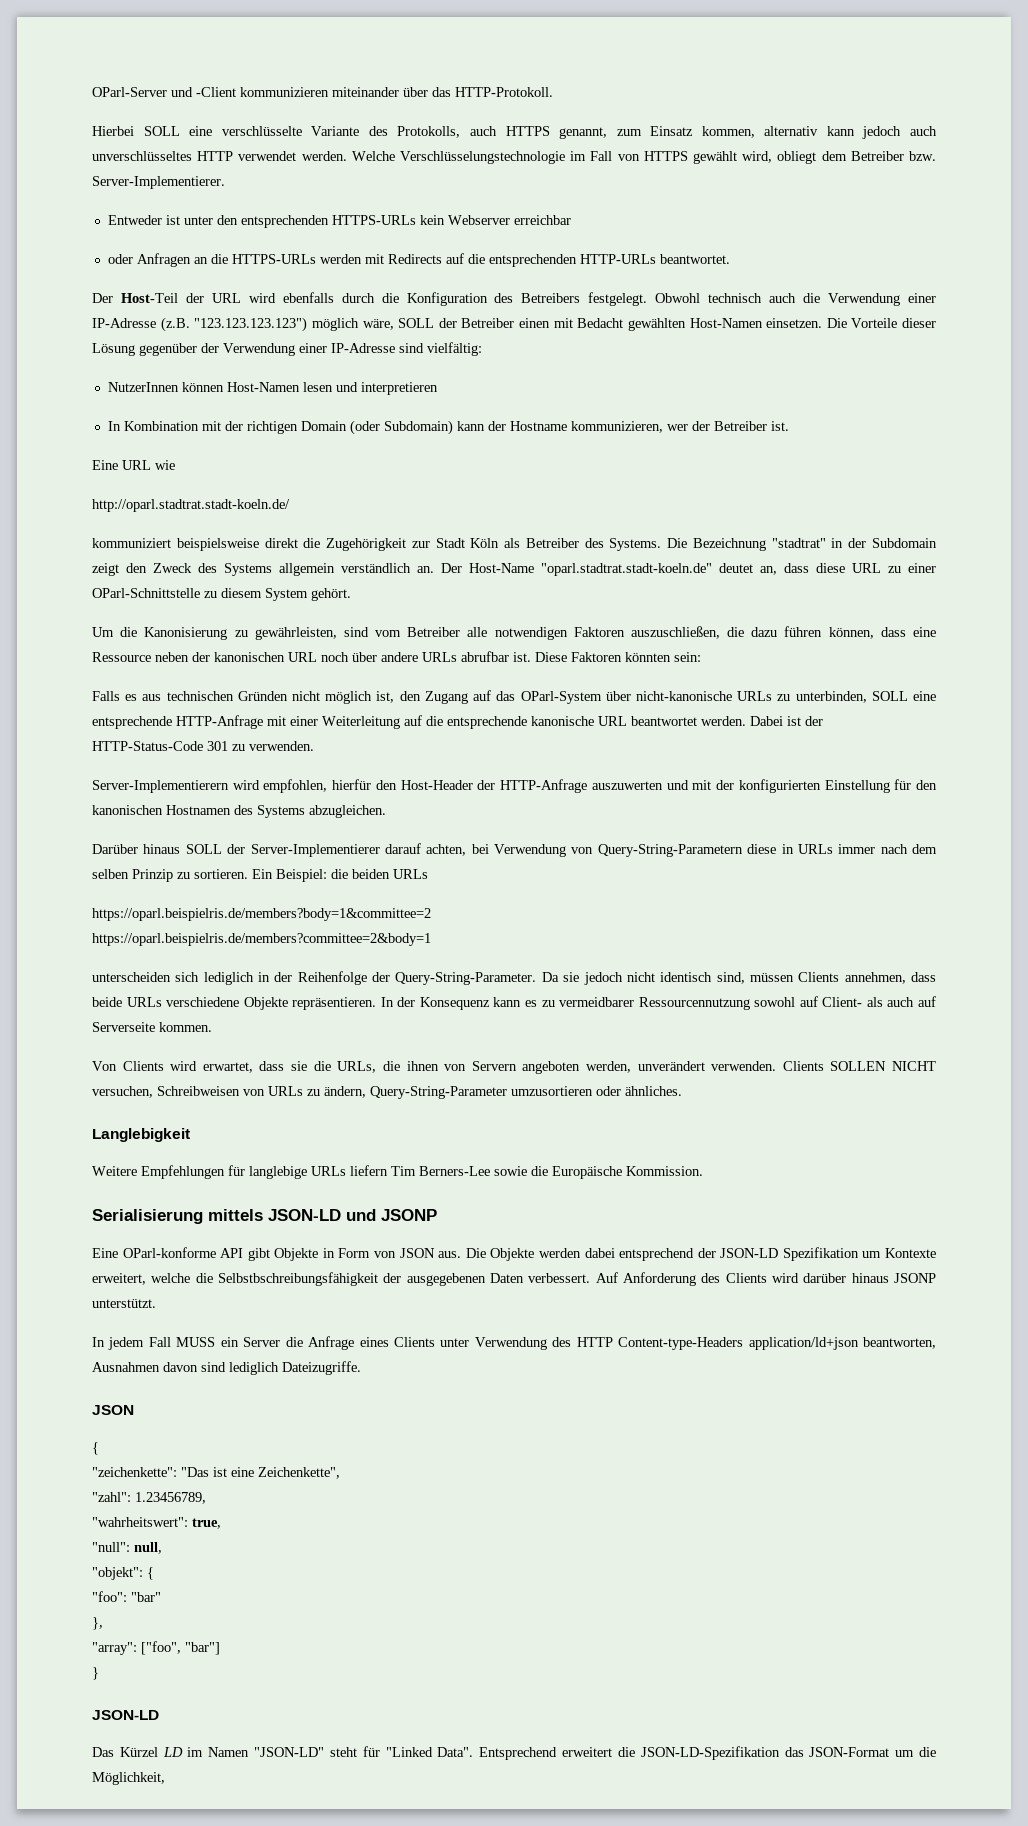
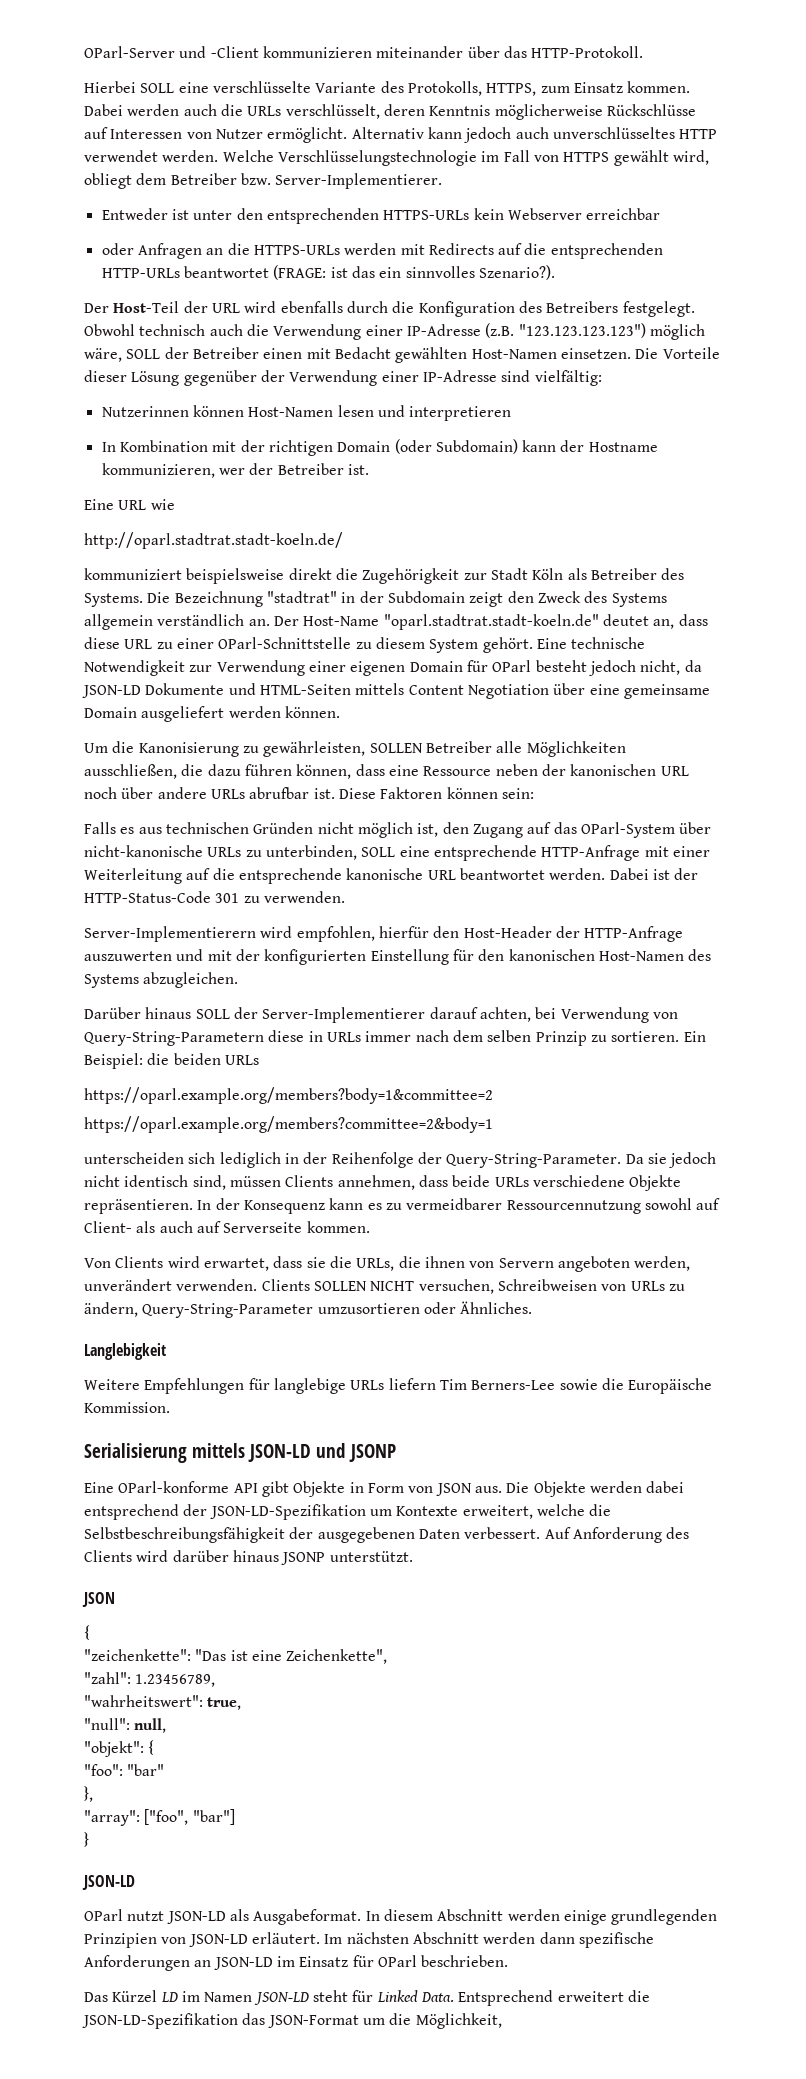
- Hierbei SOLL eine verschlüsselte Variante des Protokolls, auch HTTPS genannt, zum Einsatz kommen, alternativ kann jedoch auch unverschlüsseltes HTTP verwendet werden.
+ Hierbei SOLL eine verschlüsselte Variante des Protokolls, HTTPS, zum Einsatz kommen. Dabei werden auch die URLs verschlüsselt, deren Kenntnis möglicherweise Rückschlüsse auf Interessen von Nutzer ermöglicht. Alternativ kann jedoch auch unverschlüsseltes HTTP verwendet werden.
- oder Anfragen an die HTTPS-URLs werden mit Redirects auf die entsprechenden HTTP-URLs beantwortet.
+ oder Anfragen an die HTTPS-URLs werden mit Redirects auf die entsprechenden HTTP-URLs beantwortet (FRAGE: ist das ein sinnvolles Szenario?).
- NutzerInnen können Host-Namen lesen und interpretieren
+ Nutzerinnen können Host-Namen lesen und interpretieren
+ Eine technische Notwendigkeit zur Verwendung einer eigenen Domain für OParl besteht jedoch nicht, da JSON-LD Dokumente und HTML-Seiten mittels Content Negotiation über eine gemeinsame Domain ausgeliefert werden können.
- Um die Kanonisierung zu gewährleisten, sind vom Betreiber alle notwendigen Faktoren auszuschließen, die dazu führen können, dass eine Ressource neben der kanonischen URL noch über andere URLs abrufbar ist.
+ Um die Kanonisierung zu gewährleisten, SOLLEN Betreiber alle Möglichkeiten ausschließen, die dazu führen können, dass eine Ressource neben der kanonischen URL noch über andere URLs abrufbar ist.
- Diese Faktoren könnten sein:
+ Diese Faktoren können sein:
- Server-Implementierern wird empfohlen, hierfür den Host-Header der HTTP-Anfrage auszuwerten und mit der konfigurierten Einstellung für den kanonischen Hostnamen des Systems abzugleichen.
+ Server-Implementierern wird empfohlen, hierfür den Host-Header der HTTP-Anfrage auszuwerten und mit der konfigurierten Einstellung für den kanonischen Host-Namen des Systems abzugleichen.
- https://oparl.beispielris.de/members?body=1&committee=2
- https://oparl.beispielris.de/members?committee=2&body=1
+ https://oparl.example.org/members?body=1&committee=2
+ https://oparl.example.org/members?committee=2&body=1
- Clients SOLLEN NICHT versuchen, Schreibweisen von URLs zu ändern, Query-String-Parameter umzusortieren oder ähnliches.
+ Clients SOLLEN NICHT versuchen, Schreibweisen von URLs zu ändern, Query-String-Parameter umzusortieren oder Ähnliches.
- Die Objekte werden dabei entsprechend der JSON-LD Spezifikation um Kontexte erweitert, welche die Selbstbschreibungsfähigkeit der ausgegebenen Daten verbessert.
+ Die Objekte werden dabei entsprechend der JSON-LD-Spezifikation um Kontexte erweitert, welche die Selbstbeschreibungsfähigkeit der ausgegebenen Daten verbessert.
- In jedem Fall MUSS ein Server die Anfrage eines Clients unter Verwendung des HTTP Content-type-Headers application/ld+json beantworten, Ausnahmen davon sind lediglich Dateizugriffe.
+ OParl nutzt JSON-LD als Ausgabeformat. In diesem Abschnitt werden einige grundlegenden Prinzipien von JSON-LD erläutert. Im nächsten Abschnitt werden dann spezifische Anforderungen an JSON-LD im Einsatz für OParl beschrieben.
- Das Kürzel LD im Namen "JSON-LD" steht für "Linked Data".
+ Das Kürzel LD im Namen JSON-LD steht für Linked Data.

